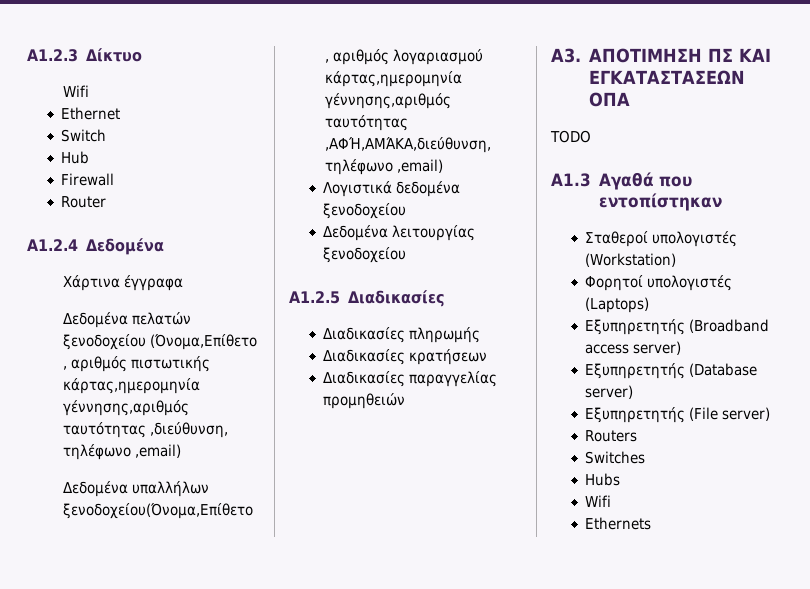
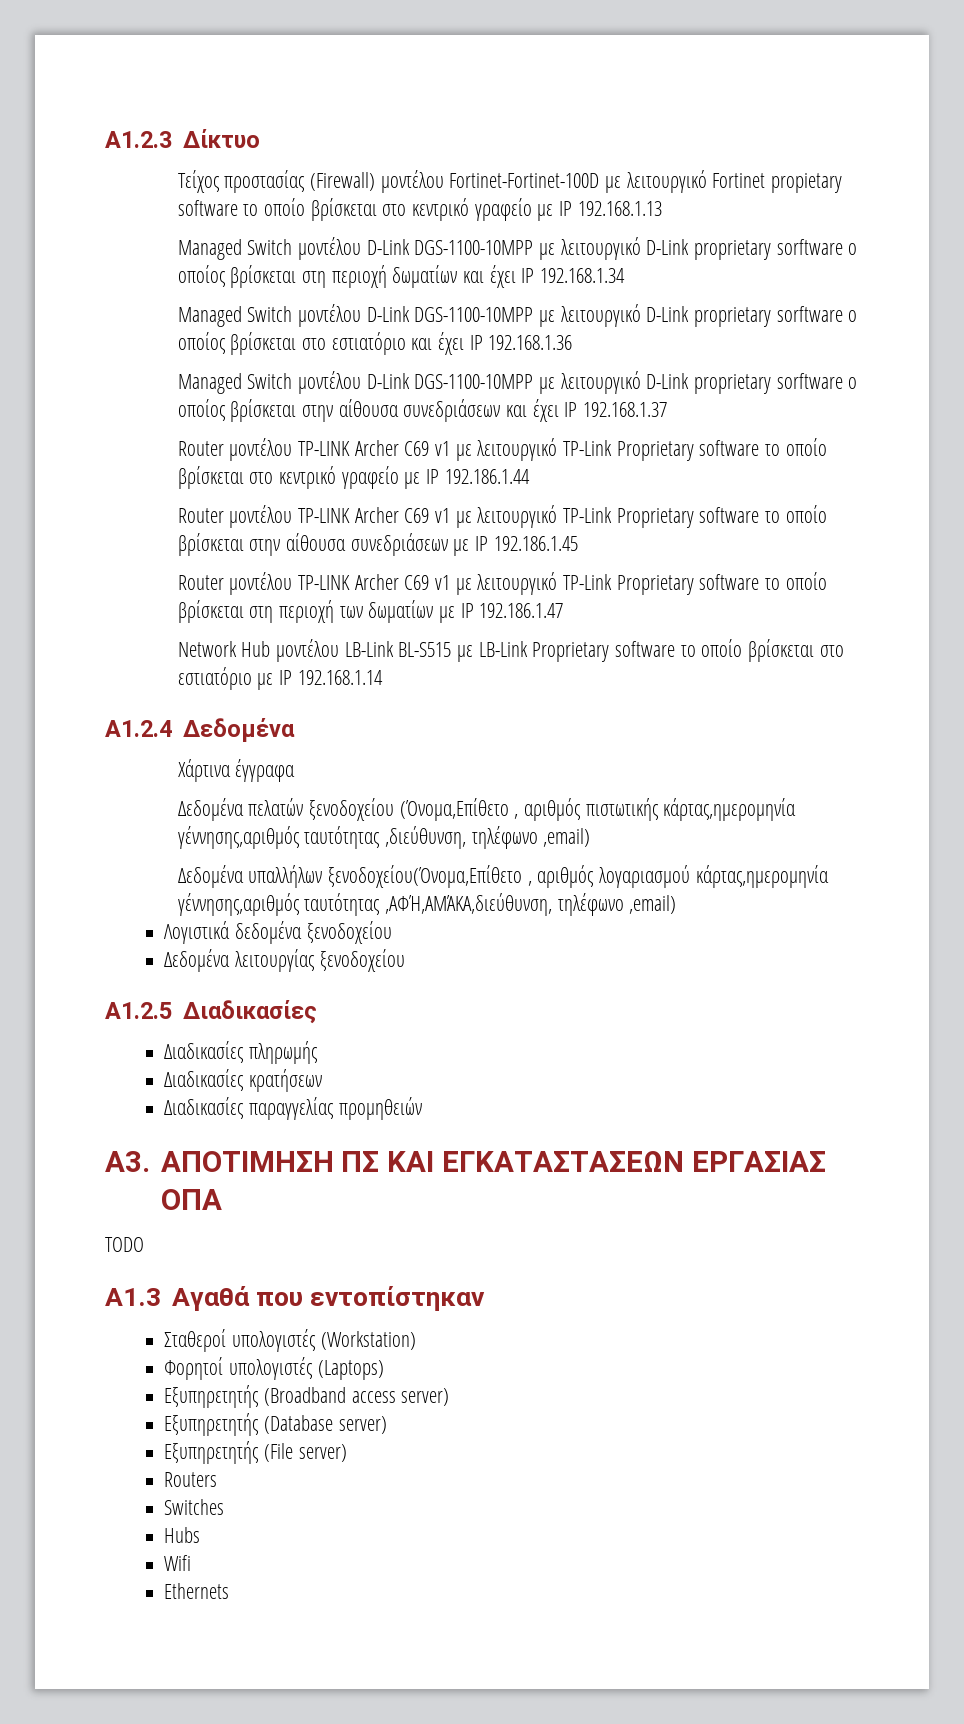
  Α1.2.3 Δίκτυο
- Wifi
- Ethernet
- Switch
- Hub
- Firewall
- Router
+ Τείχος προστασίας (Firewall) μοντέλου Fortinet-Fortinet-100D με λειτουργικό Fortinet propietary software το οποίο βρίσκεται στο κεντρικό γραφείο με IP 192.168.1.13
+ Managed Switch μοντέλου D-Link DGS-1100-10MPP με λειτουργικό D-Link proprietary sorftware ο οποίος βρίσκεται στη περιοχή δωματίων και έχει IP 192.168.1.34
+ Managed Switch μοντέλου D-Link DGS-1100-10MPP με λειτουργικό D-Link proprietary sorftware ο οποίος βρίσκεται στο εστιατόριο και έχει IP 192.168.1.36
+ Managed Switch μοντέλου D-Link DGS-1100-10MPP με λειτουργικό D-Link proprietary sorftware ο οποίος βρίσκεται στην αίθουσα συνεδριάσεων και έχει IP 192.168.1.37
+ Router μοντέλου TP-LINK Archer C69 v1 με λειτουργικό TP-Link Proprietary software το οποίο βρίσκεται στο κεντρικό γραφείο με IP 192.186.1.44
+ Router μοντέλου TP-LINK Archer C69 v1 με λειτουργικό TP-Link Proprietary software το οποίο βρίσκεται στην αίθουσα συνεδριάσεων με IP 192.186.1.45
+ Router μοντέλου TP-LINK Archer C69 v1 με λειτουργικό TP-Link Proprietary software το οποίο βρίσκεται στη περιοχή των δωματίων με IP 192.186.1.47
+ Network Hub μοντέλου LB-Link BL-S515 με LB-Link Proprietary software το οποίο βρίσκεται στο εστιατόριο με IP 192.168.1.14
- Α3. ΑΠΟΤΙΜΗΣΗ ΠΣ ΚΑΙ ΕΓΚΑΤΑΣΤΑΣΕΩΝ ΟΠΑ
+ Α3. ΑΠΟΤΙΜΗΣΗ ΠΣ ΚΑΙ ΕΓΚΑΤΑΣΤΑΣΕΩΝ ΕΡΓΑΣΙΑΣ ΟΠΑ

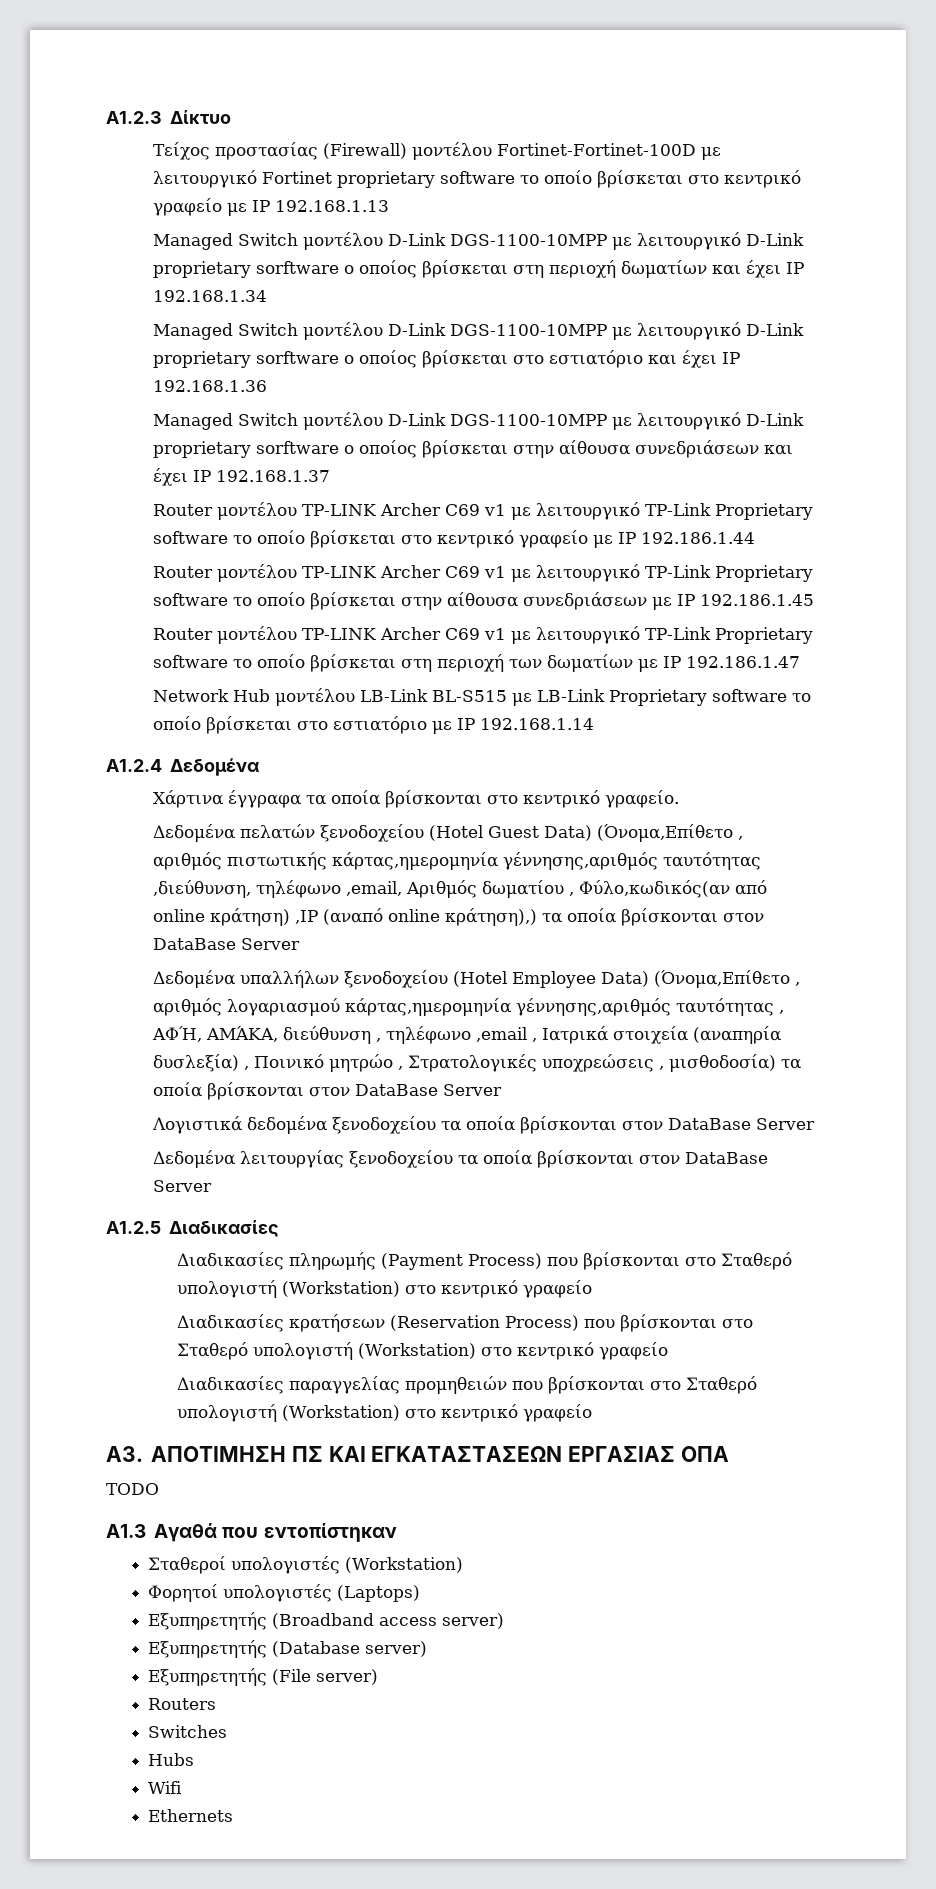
- Τείχος προστασίας (Firewall) μοντέλου Fortinet-Fortinet-100D με λειτουργικό Fortinet propietary software το οποίο βρίσκεται στο κεντρικό γραφείο με IP 192.168.1.13
+ Τείχος προστασίας (Firewall) μοντέλου Fortinet-Fortinet-100D με λειτουργικό Fortinet proprietary software το οποίο βρίσκεται στο κεντρικό γραφείο με IP 192.168.1.13
- Χάρτινα έγγραφα
+ Χάρτινα έγγραφα τα οποία βρίσκονται στο κεντρικό γραφείο.
- Δεδομένα πελατών ξενοδοχείου (Όνομα,Επίθετο , αριθμός πιστωτικής κάρτας,ημερομηνία γέννησης,αριθμός ταυτότητας ,διεύθυνση, τηλέφωνο ,email)
- Δεδομένα υπαλλήλων ξενοδοχείου(Όνομα,Επίθετο , αριθμός λογαριασμού κάρτας,ημερομηνία γέννησης,αριθμός ταυτότητας ,ΑΦΉ,ΑΜΆΚΑ,διεύθυνση, τηλέφωνο ,email)
- Λογιστικά δεδομένα ξενοδοχείου
- Δεδομένα λειτουργίας ξενοδοχείου
+ Δεδομένα πελατών ξενοδοχείου (Hotel Guest Data) (Όνομα,Επίθετο , αριθμός πιστωτικής κάρτας,ημερομηνία γέννησης,αριθμός ταυτότητας ,διεύθυνση, τηλέφωνο ,email, Αριθμός δωματίου , Φύλο,κωδικός(αν από online κράτηση) ,IP (αναπό online κράτηση),) τα οποία βρίσκονται στον DataBase Server
+ Δεδομένα υπαλλήλων ξενοδοχείου (Hotel Employee Data) (Όνομα,Επίθετο , αριθμός λογαριασμού κάρτας,ημερομηνία γέννησης,αριθμός ταυτότητας , ΑΦΉ, ΑΜΆΚΑ, διεύθυνση , τηλέφωνο ,email , Ιατρικά στοιχεία (αναπηρία δυσλεξία) , Ποινικό μητρώο , Στρατολογικές υποχρεώσεις , μισθοδοσία) τα οποία βρίσκονται στον DataBase Server
+ Λογιστικά δεδομένα ξενοδοχείου τα οποία βρίσκονται στον DataBase Server
+ Δεδομένα λειτουργίας ξενοδοχείου τα οποία βρίσκονται στον DataBase Server
  Α1.2.5 Διαδικασίες
- Διαδικασίες πληρωμής
- Διαδικασίες κρατήσεων
- Διαδικασίες παραγγελίας προμηθειών
+ Διαδικασίες πληρωμής (Payment Process) που βρίσκονται στο Σταθερό υπολογιστή (Workstation) στο κεντρικό γραφείο
+ Διαδικασίες κρατήσεων (Reservation Process) που βρίσκονται στο Σταθερό υπολογιστή (Workstation) στο κεντρικό γραφείο
+ Διαδικασίες παραγγελίας προμηθειών που βρίσκονται στο Σταθερό υπολογιστή (Workstation) στο κεντρικό γραφείο

